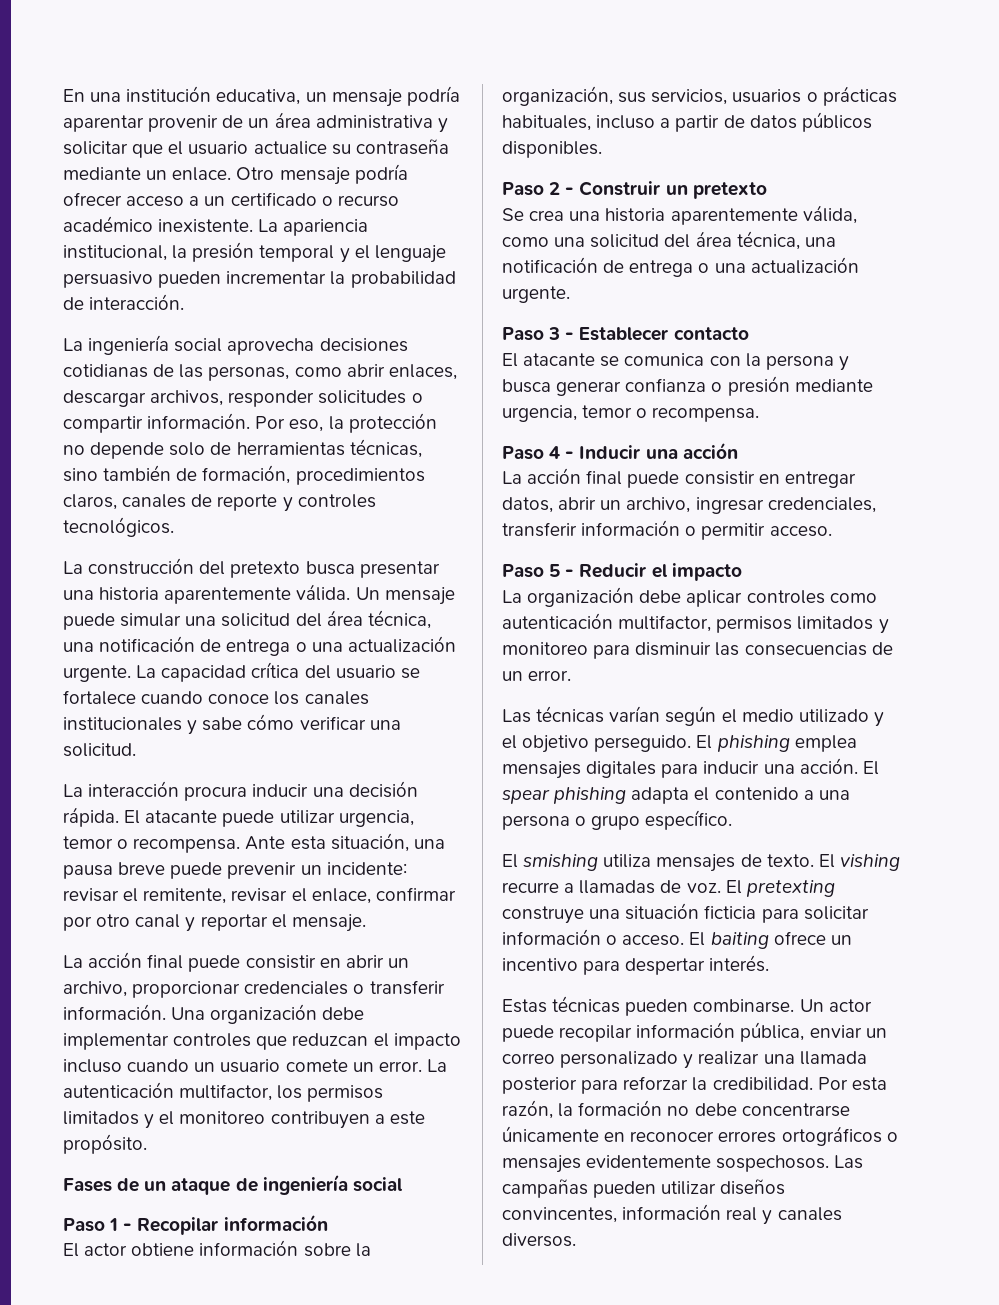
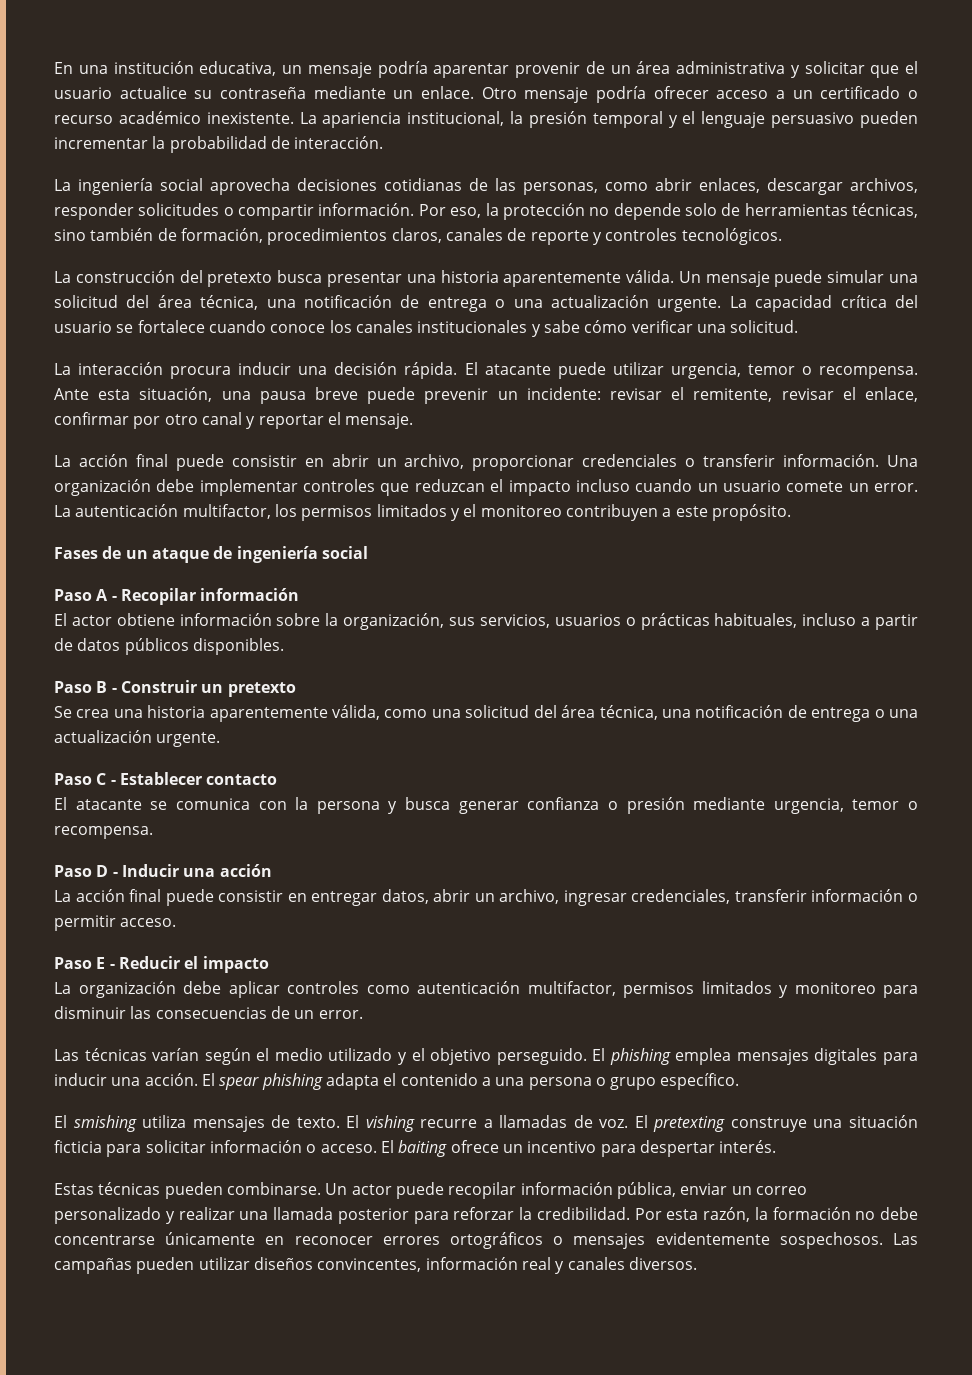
- Paso 1 - Recopilar información
+ Paso A - Recopilar información
- Paso 2 - Construir un pretexto
+ Paso B - Construir un pretexto
- Paso 3 - Establecer contacto
+ Paso C - Establecer contacto
- Paso 4 - Inducir una acción
+ Paso D - Inducir una acción
- Paso 5 - Reducir el impacto
+ Paso E - Reducir el impacto

